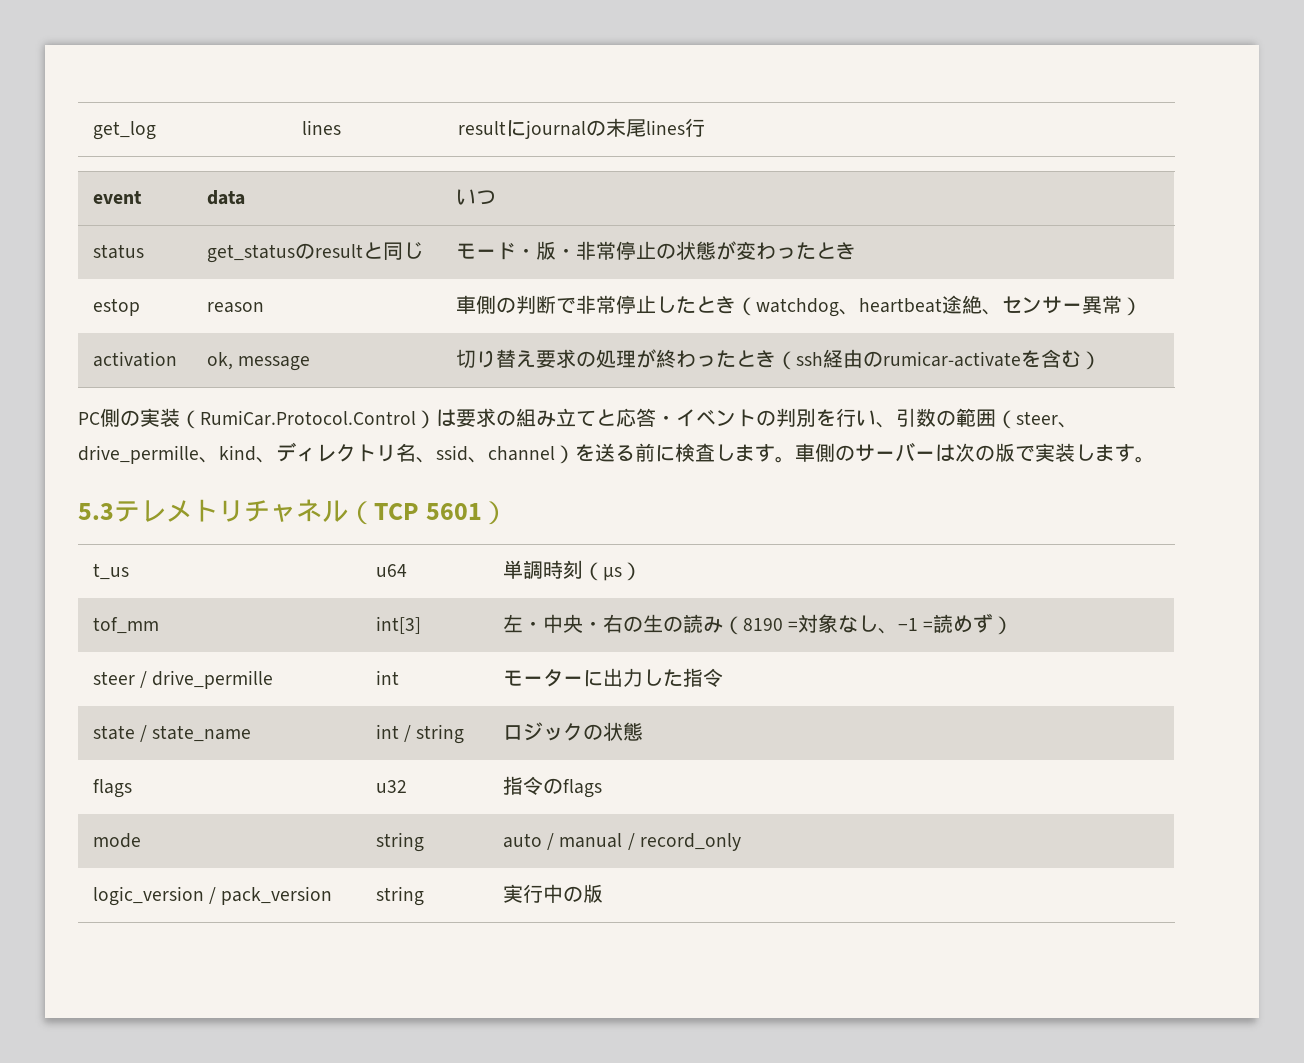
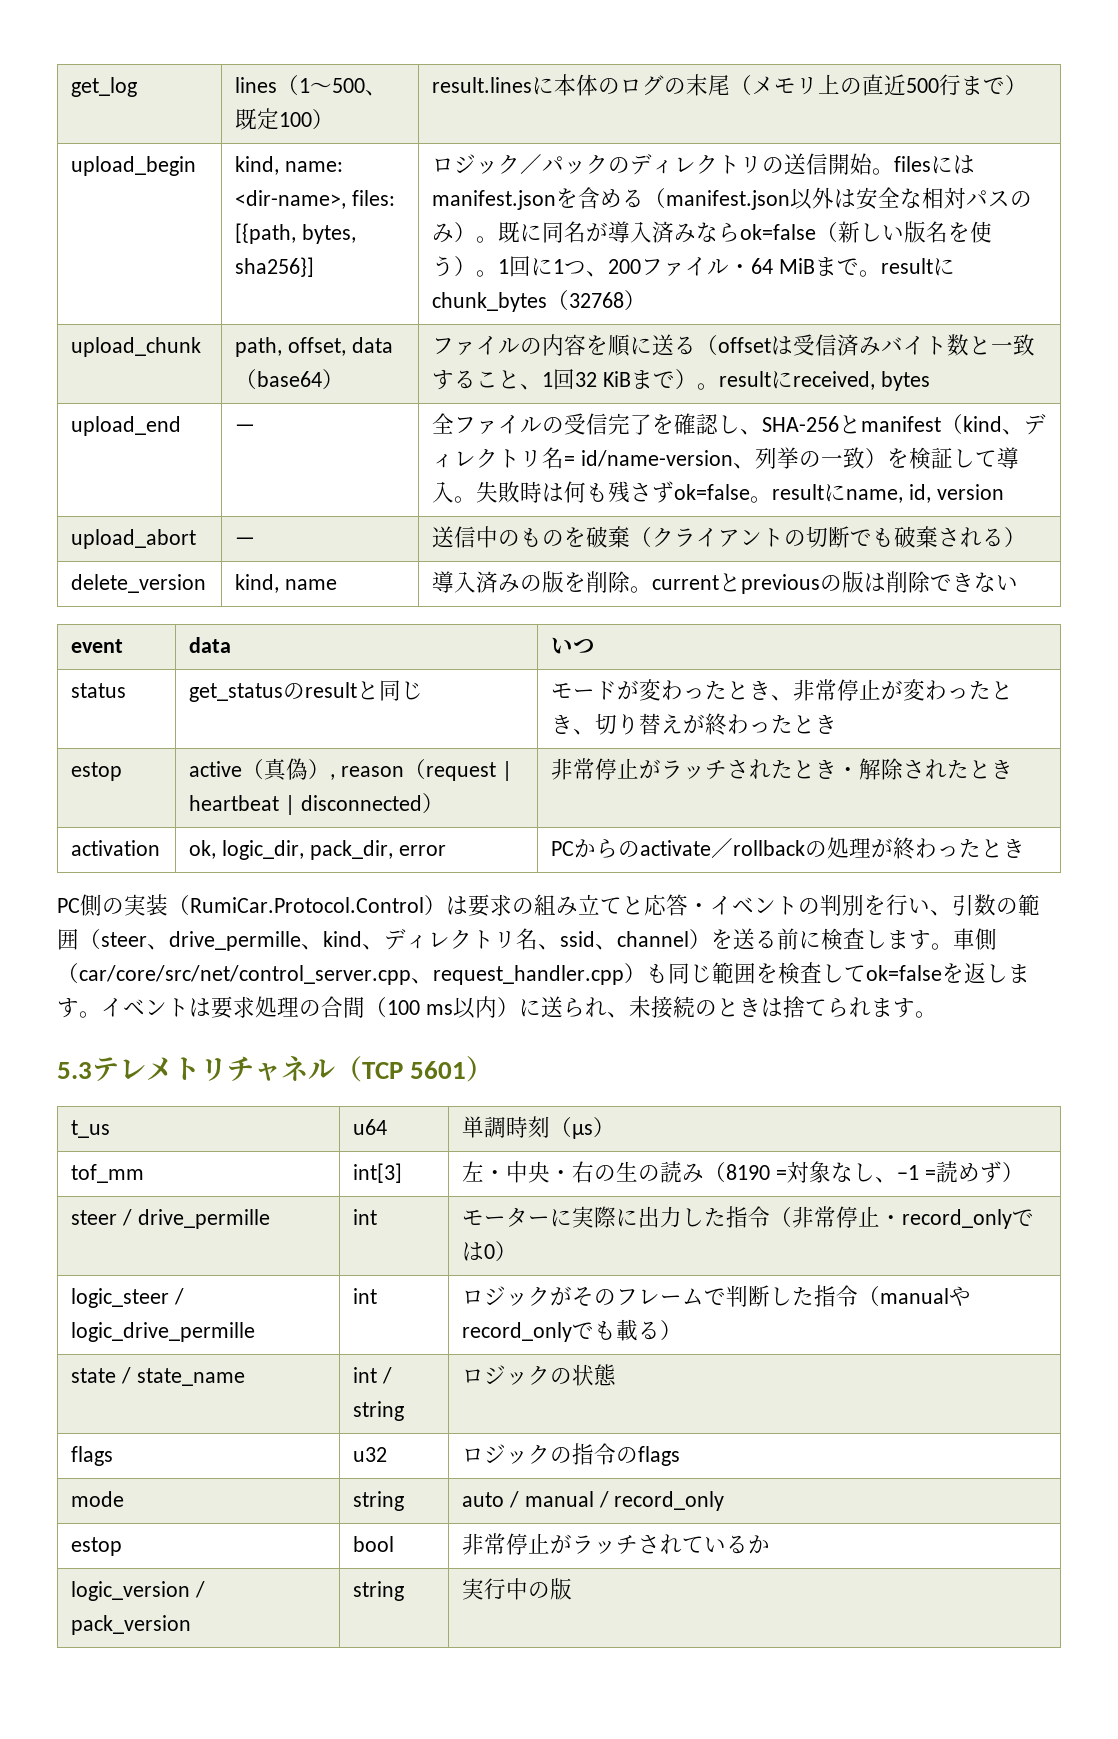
- get_log | lines | resultにjournalの末尾lines行
+ get_log | lines（1〜500、既定100） | result.linesに本体のログの末尾（メモリ上の直近500行まで）
+ upload_begin | kind, name: <dir-name>, files: [{path, bytes, sha256}] | ロジック／パックのディレクトリの送信開始。filesにはmanifest.jsonを含める（manifest.json以外は安全な相対パスのみ）。既に同名が導入済みならok=false（新しい版名を使う）。1回に1つ、200ファイル・64 MiBまで。resultにchunk_bytes（32768）
+ upload_chunk | path, offset, data（base64） | ファイルの内容を順に送る（offsetは受信済みバイト数と一致すること、1回32 KiBまで）。resultにreceived, bytes
+ upload_end | — | 全ファイルの受信完了を確認し、SHA-256とmanifest（kind、ディレクトリ名= id/name-version、列挙の一致）を検証して導入。失敗時は何も残さずok=false。resultにname, id, version
+ upload_abort | — | 送信中のものを破棄（クライアントの切断でも破棄される）
+ delete_version | kind, name | 導入済みの版を削除。currentとpreviousの版は削除できない
- status | get_statusのresultと同じ | モード・版・非常停止の状態が変わったとき
- estop | reason | 車側の判断で非常停止したとき（watchdog、heartbeat途絶、センサー異常）
- activation | ok, message | 切り替え要求の処理が終わったとき（ssh経由のrumicar-activateを含む）
+ status | get_statusのresultと同じ | モードが変わったとき、非常停止が変わったとき、切り替えが終わったとき
+ estop | active（真偽）, reason（request | heartbeat | disconnected） | 非常停止がラッチされたとき・解除されたとき
+ activation | ok, logic_dir, pack_dir, error | PCからのactivate／rollbackの処理が終わったとき
- 車側のサーバーは次の版で実装します。
+ 車側（car/core/src/net/control_server.cpp、request_handler.cpp）も同じ範囲を検査してok=falseを返します。イベントは要求処理の合間（100 ms以内）に送られ、未接続のときは捨てられます。
- steer / drive_permille | int | モーターに出力した指令
+ steer / drive_permille | int | モーターに実際に出力した指令（非常停止・record_onlyでは0）
+ logic_steer / logic_drive_permille | int | ロジックがそのフレームで判断した指令（manualやrecord_onlyでも載る）
- flags | u32 | 指令のflags
+ flags | u32 | ロジックの指令のflags
+ estop | bool | 非常停止がラッチされているか

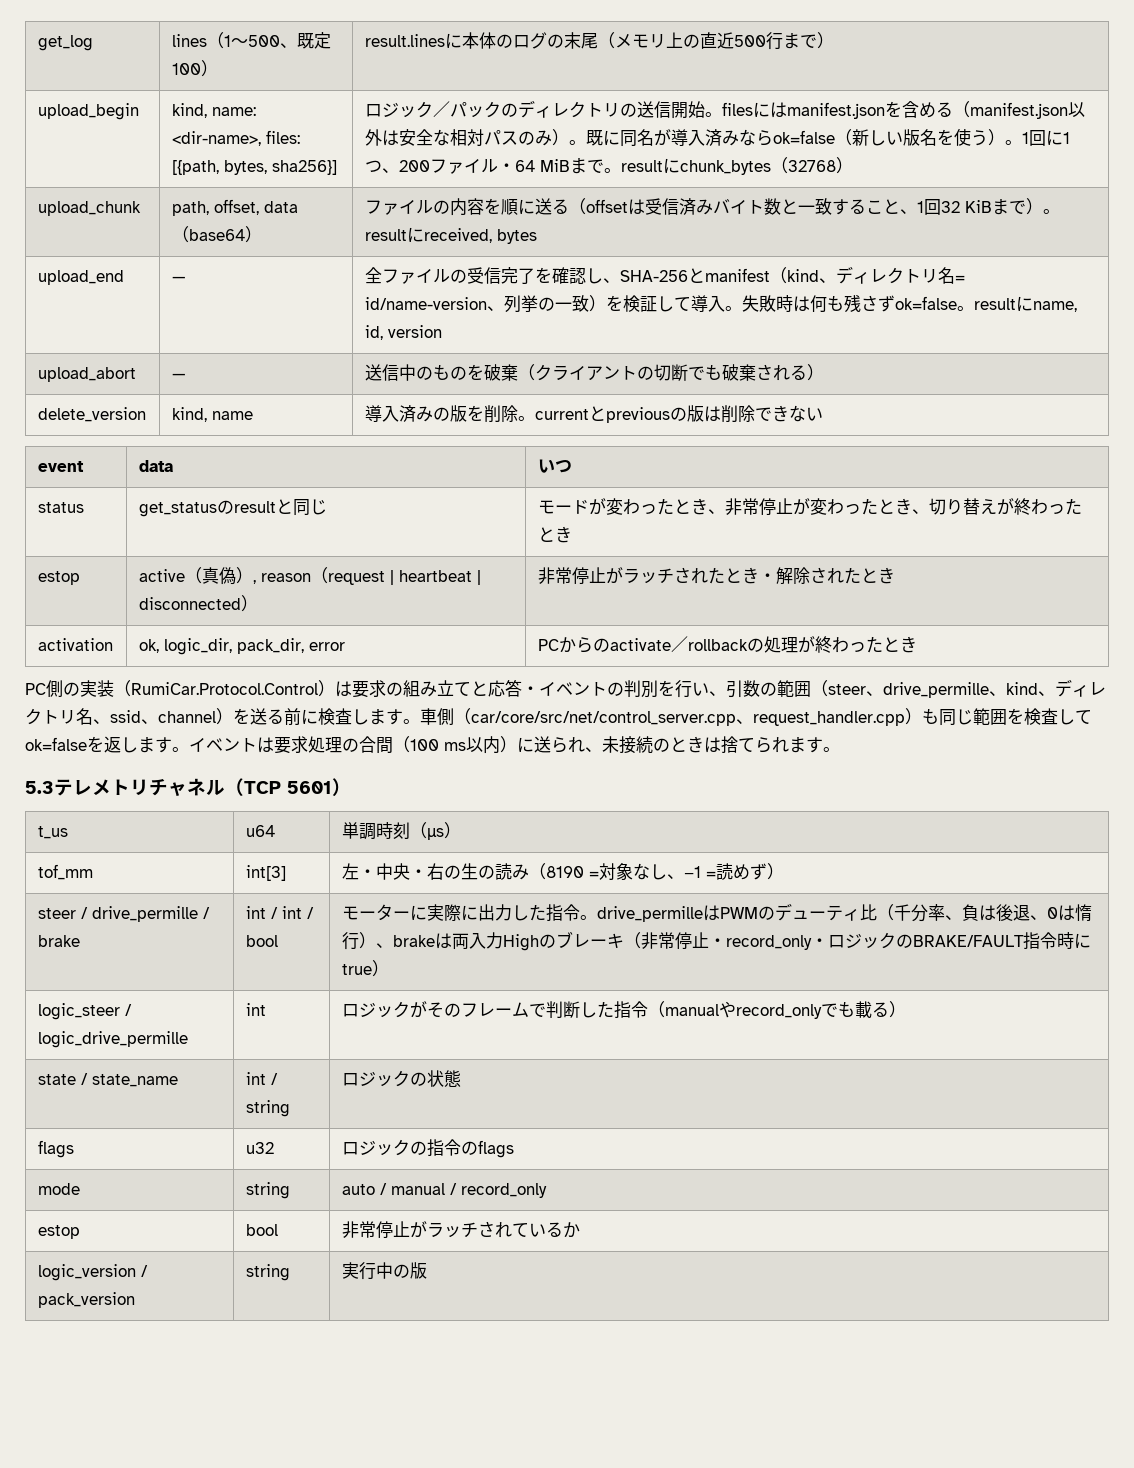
- steer / drive_permille | int
+ steer / drive_permille / brake | int / int / bool
- モーターに実際に出力した指令（非常停止・record_onlyでは0）
+ モーターに実際に出力した指令。drive_permilleはPWMのデューティ比（千分率、負は後退、0は惰行）、brakeは両入力Highのブレーキ（非常停止・record_only・ロジックのBRAKE/FAULT指令時にtrue）

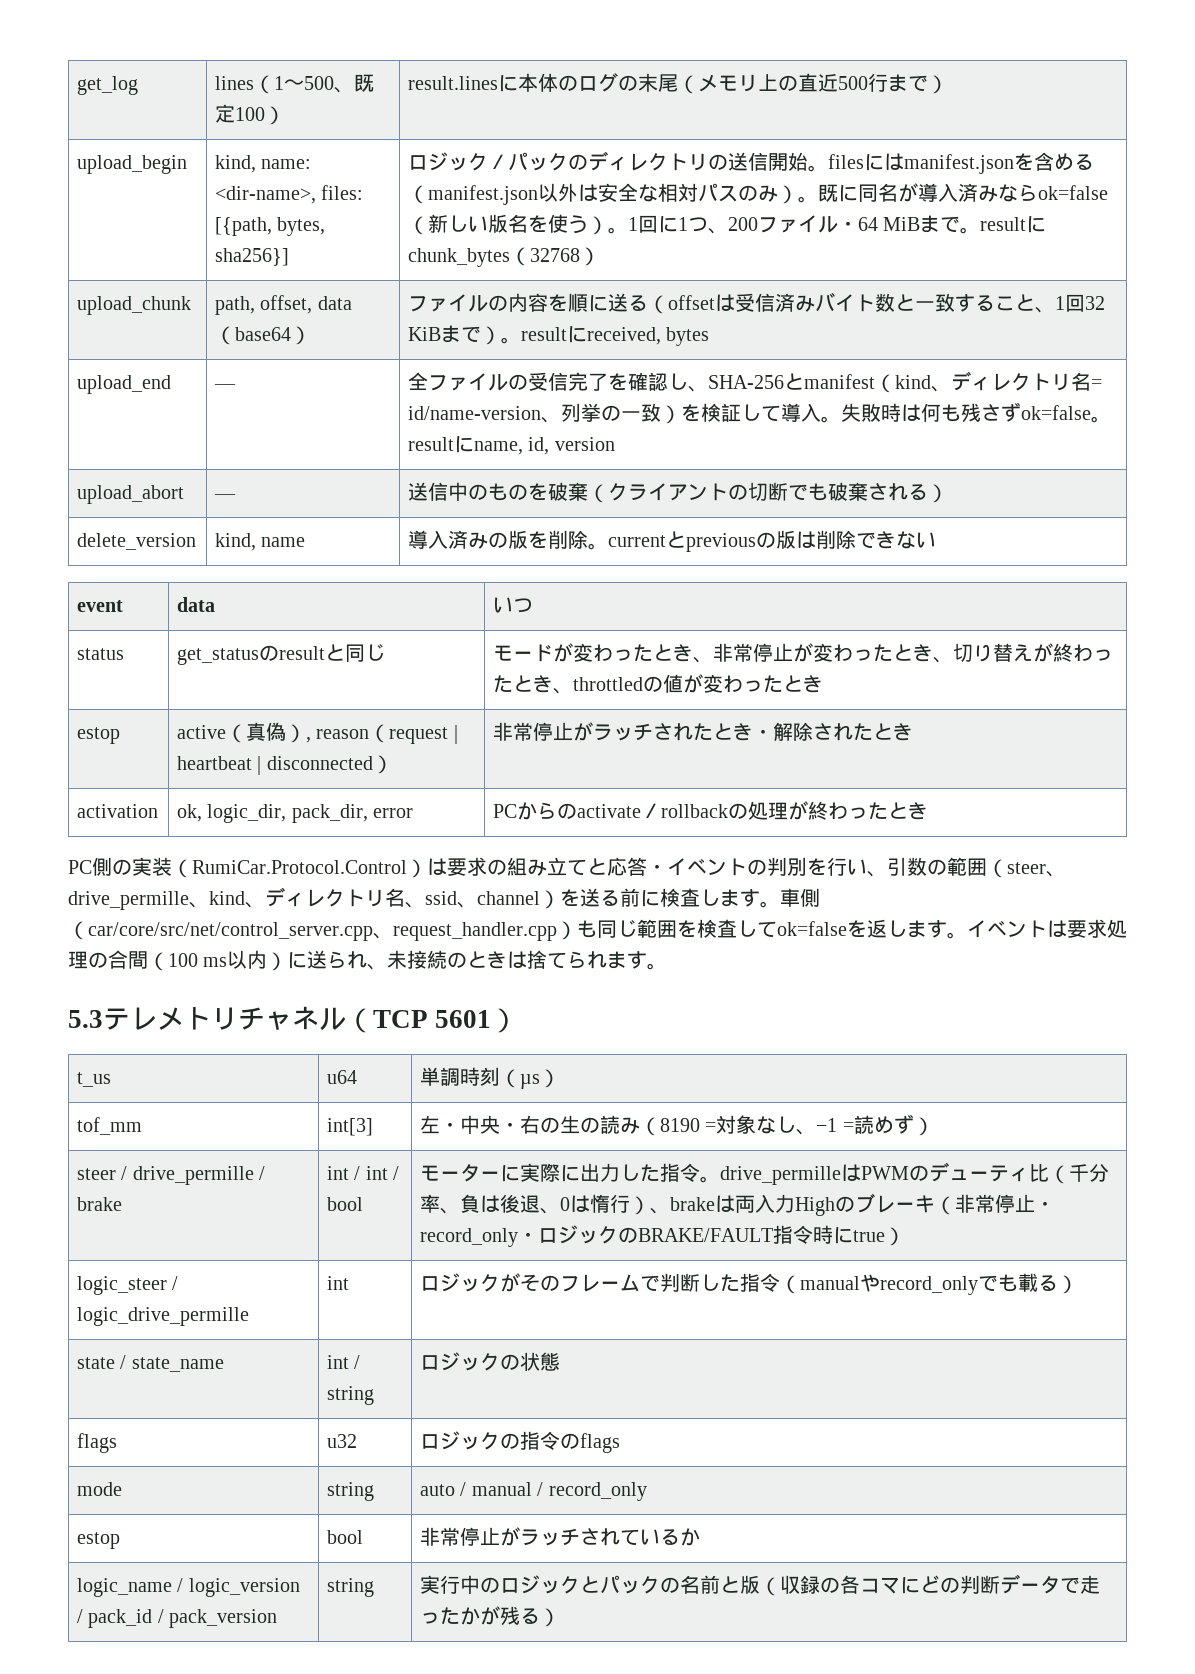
- status | get_statusのresultと同じ | モードが変わったとき、非常停止が変わったとき、切り替えが終わったとき
+ status | get_statusのresultと同じ | モードが変わったとき、非常停止が変わったとき、切り替えが終わったとき、throttledの値が変わったとき
- logic_version / pack_version | string | 実行中の版
+ logic_name / logic_version / pack_id / pack_version | string | 実行中のロジックとパックの名前と版（収録の各コマにどの判断データで走ったかが残る）

